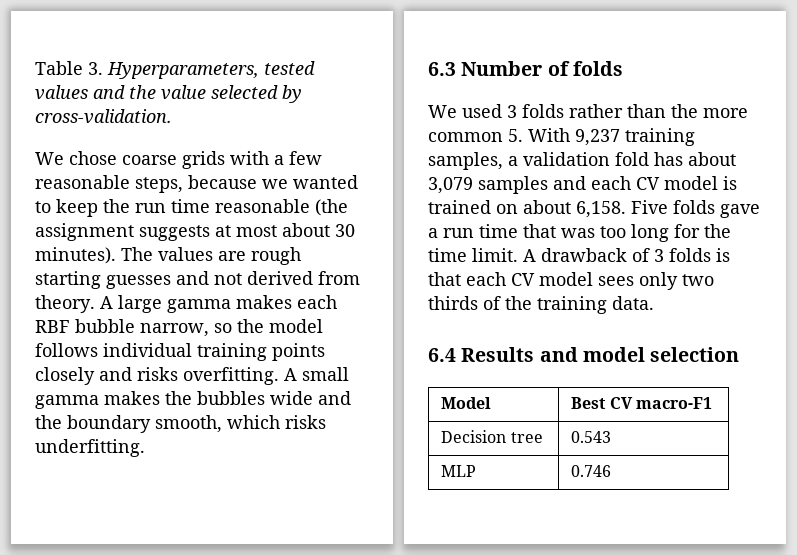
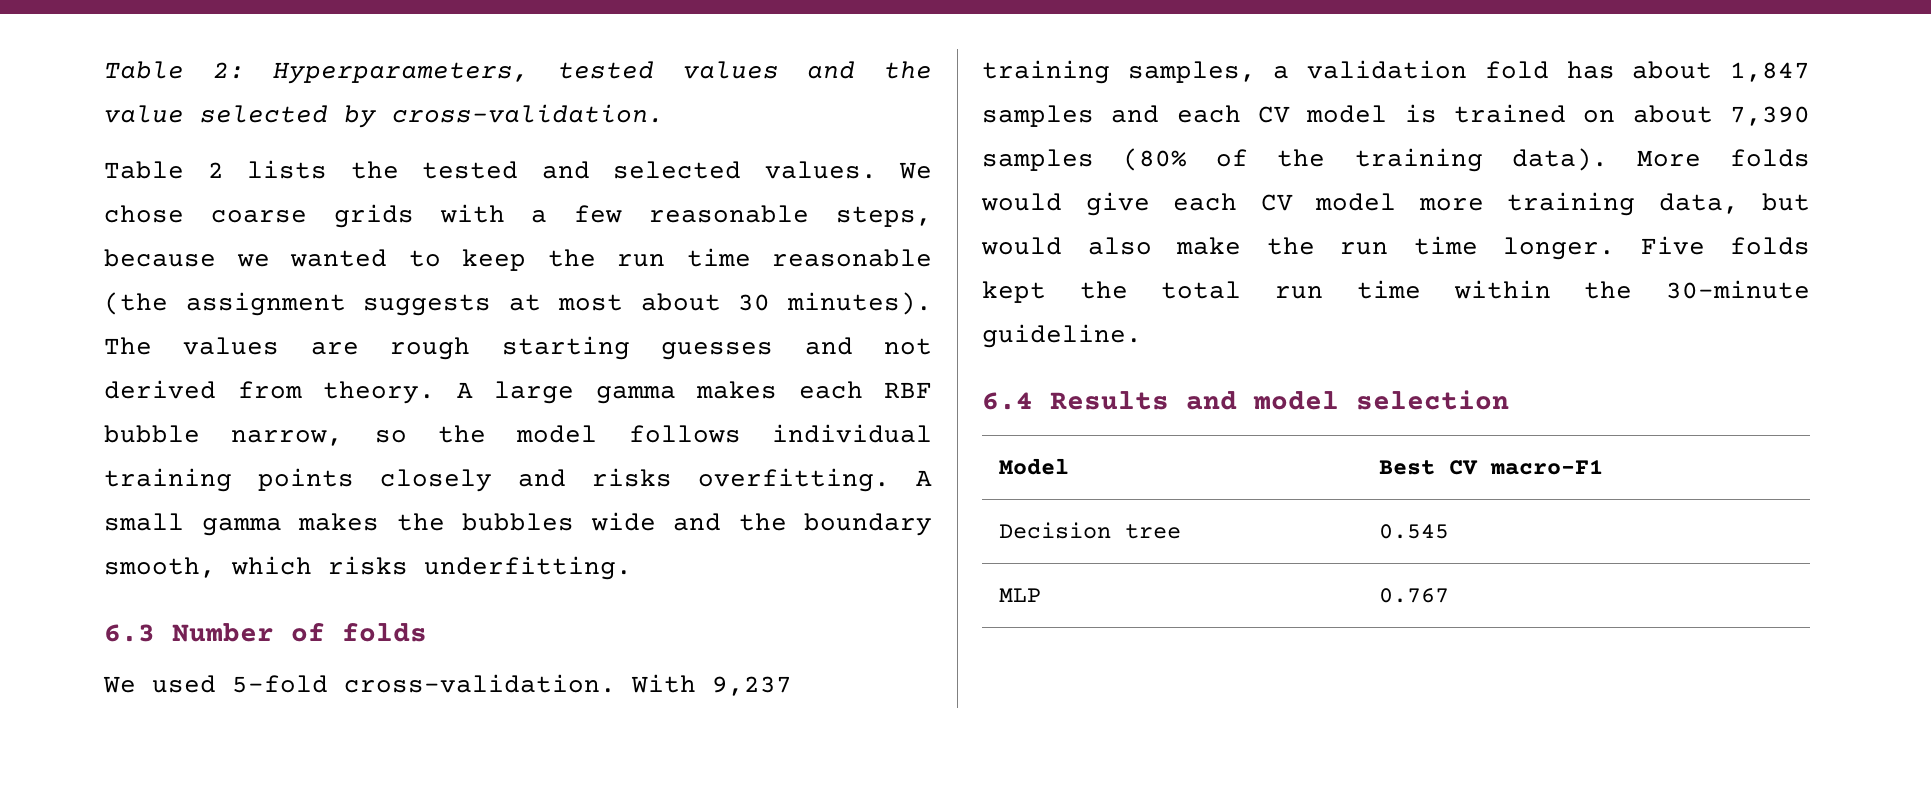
- Table 3. Hyperparameters, tested values and the value selected by cross-validation.
+ Table 2: Hyperparameters, tested values and the value selected by cross-validation.
+ Table 2 lists the tested and selected values.
- We used 3 folds rather than the more common 5. With 9,237 training samples, a validation fold has about 3,079 samples and each CV model is trained on about 6,158. Five folds gave a run time that was too long for the time limit. A drawback of 3 folds is that each CV model sees only two thirds of the training data.
+ We used 5-fold cross-validation. With 9,237 training samples, a validation fold has about 1,847 samples and each CV model is trained on about 7,390 samples (80% of the training data). More folds would give each CV model more training data, but would also make the run time longer. Five folds kept the total run time within the 30-minute guideline.
- Decision tree | 0.543
+ Decision tree | 0.545
- MLP | 0.746
+ MLP | 0.767

